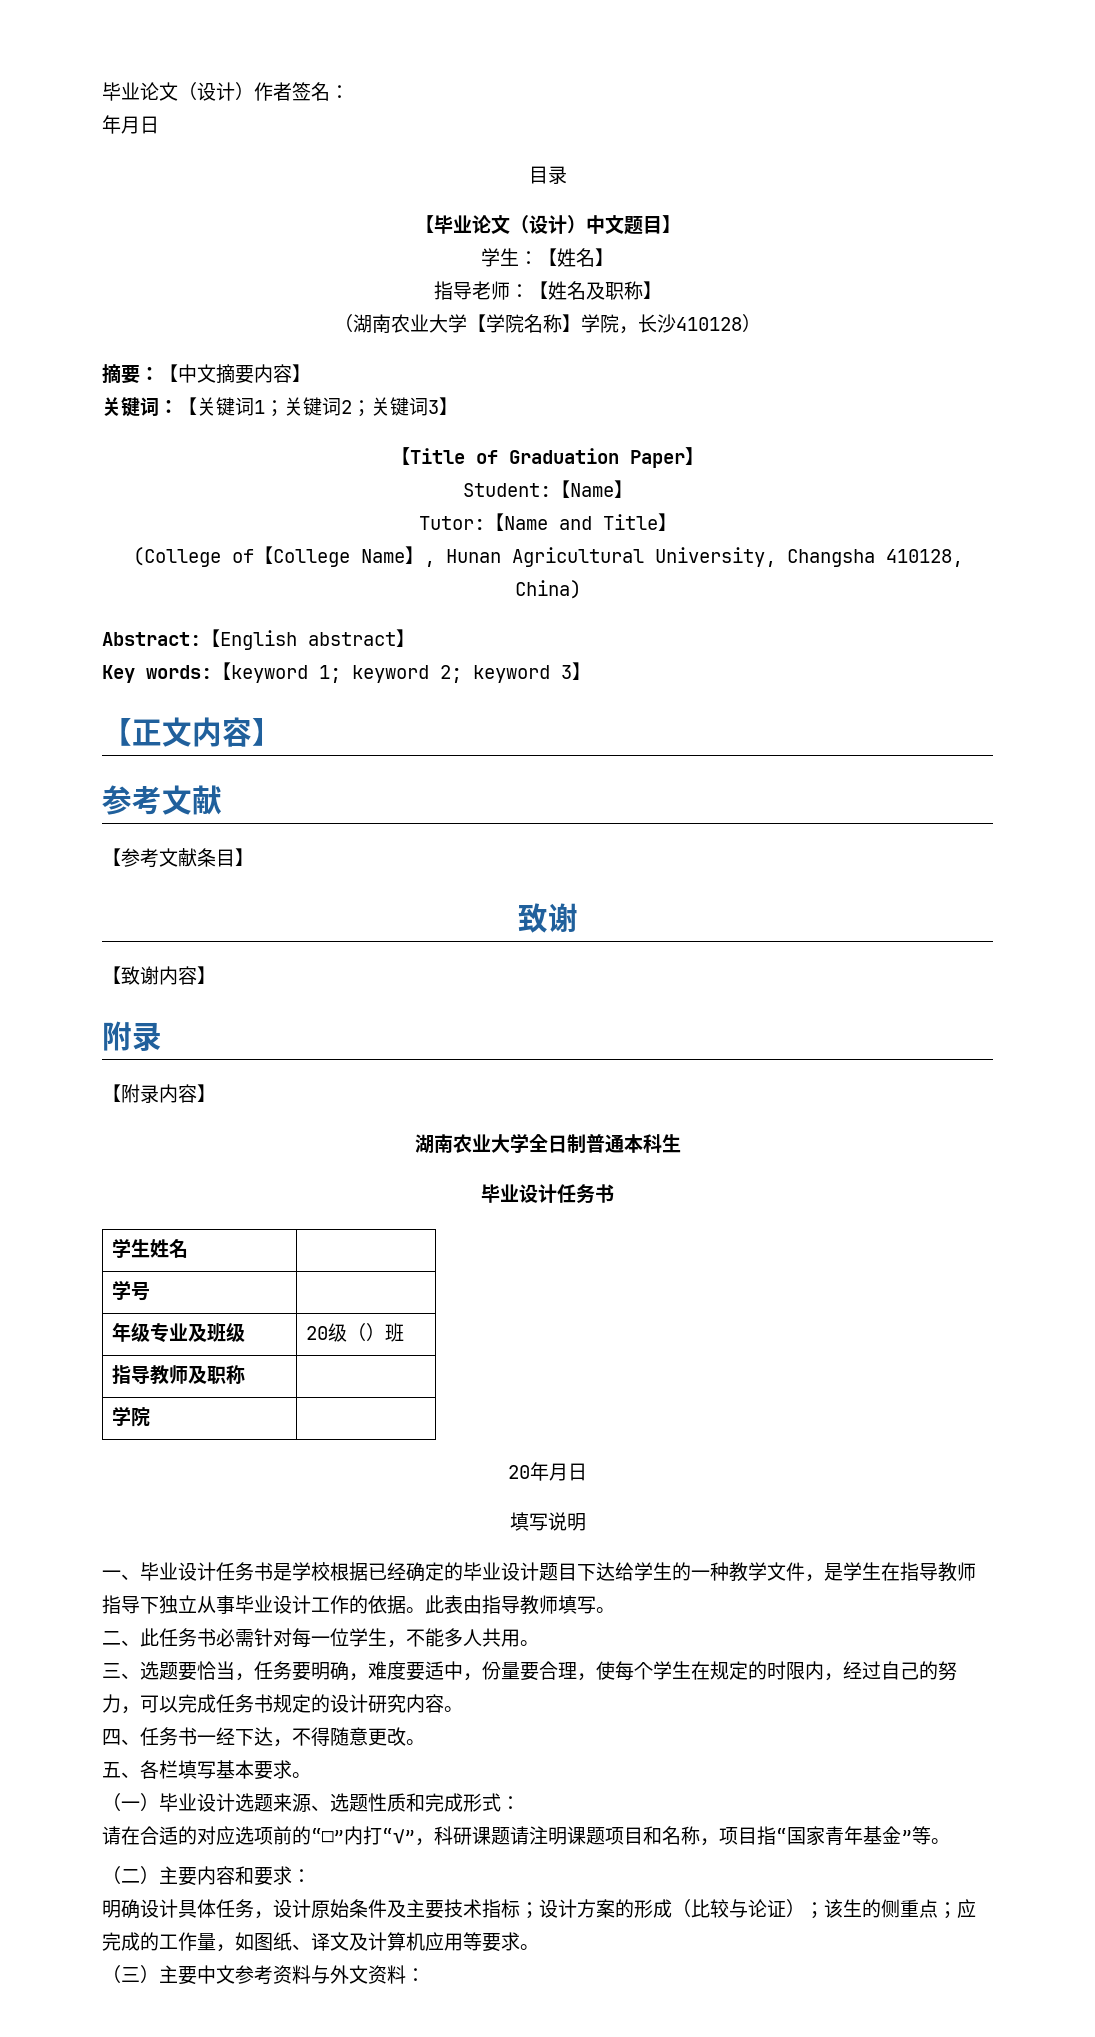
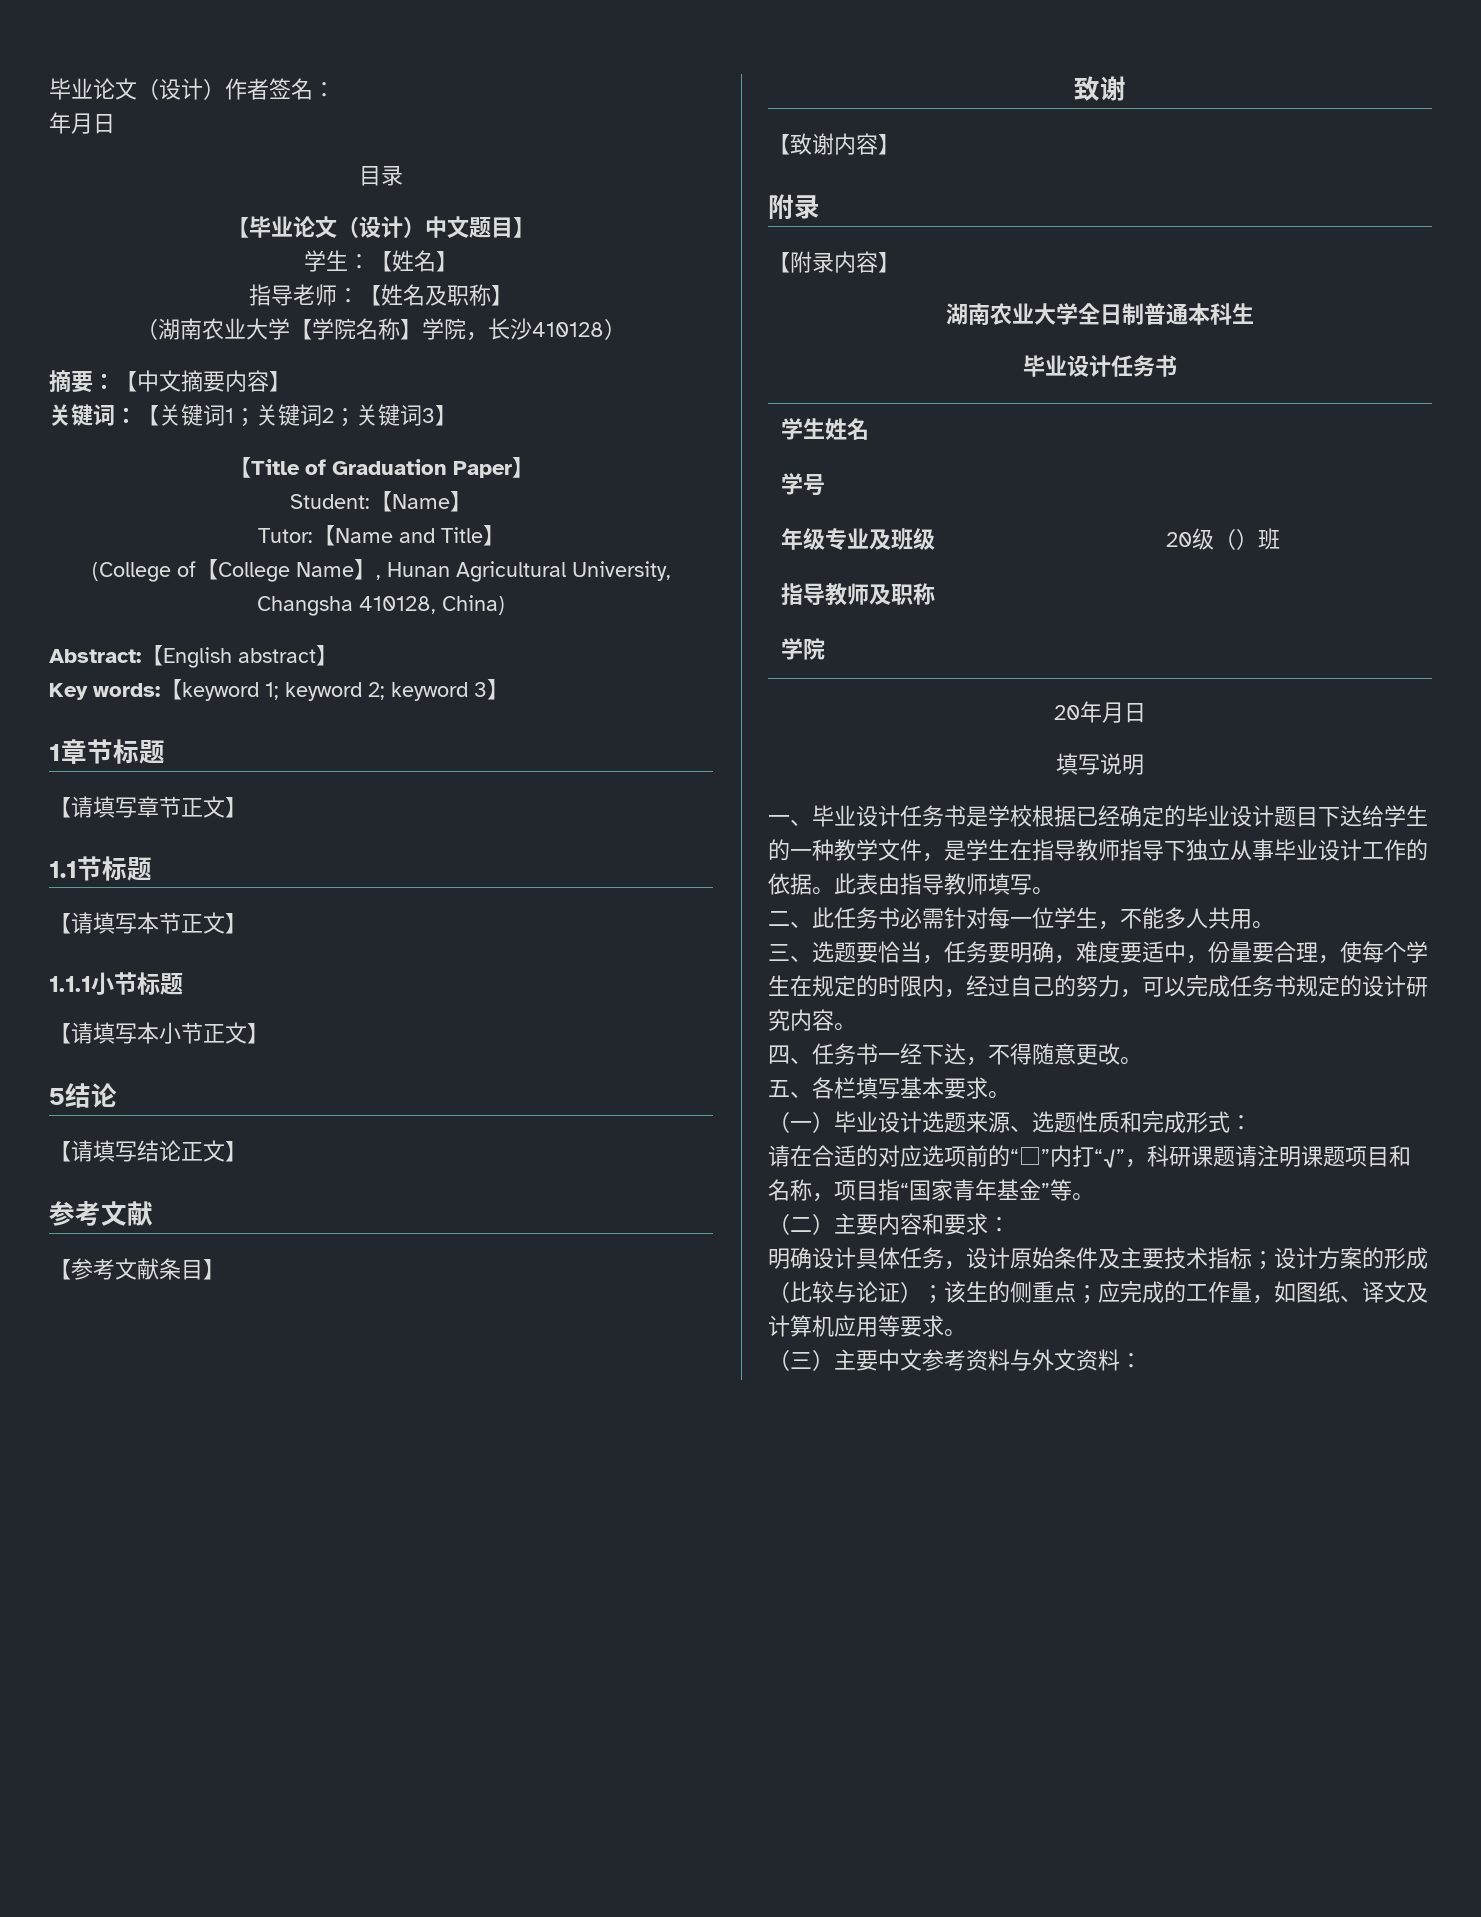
- 【正文内容】
+ 1章节标题
+ 【请填写章节正文】
+ 1.1节标题
+ 【请填写本节正文】
+ 1.1.1小节标题
+ 【请填写本小节正文】
+ 5结论
+ 【请填写结论正文】

